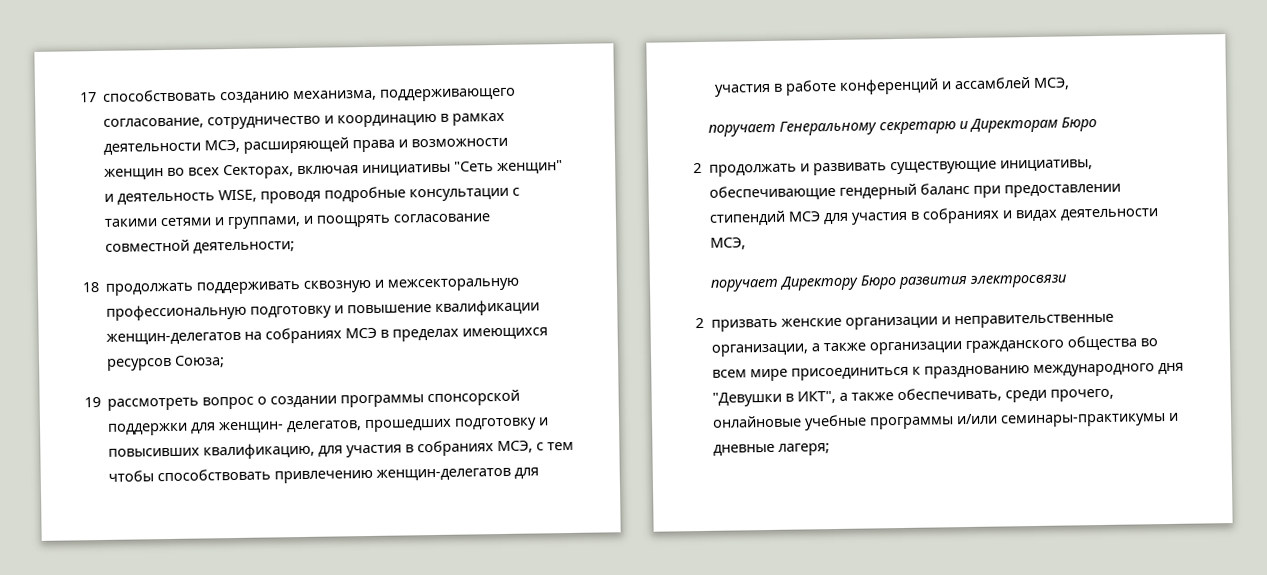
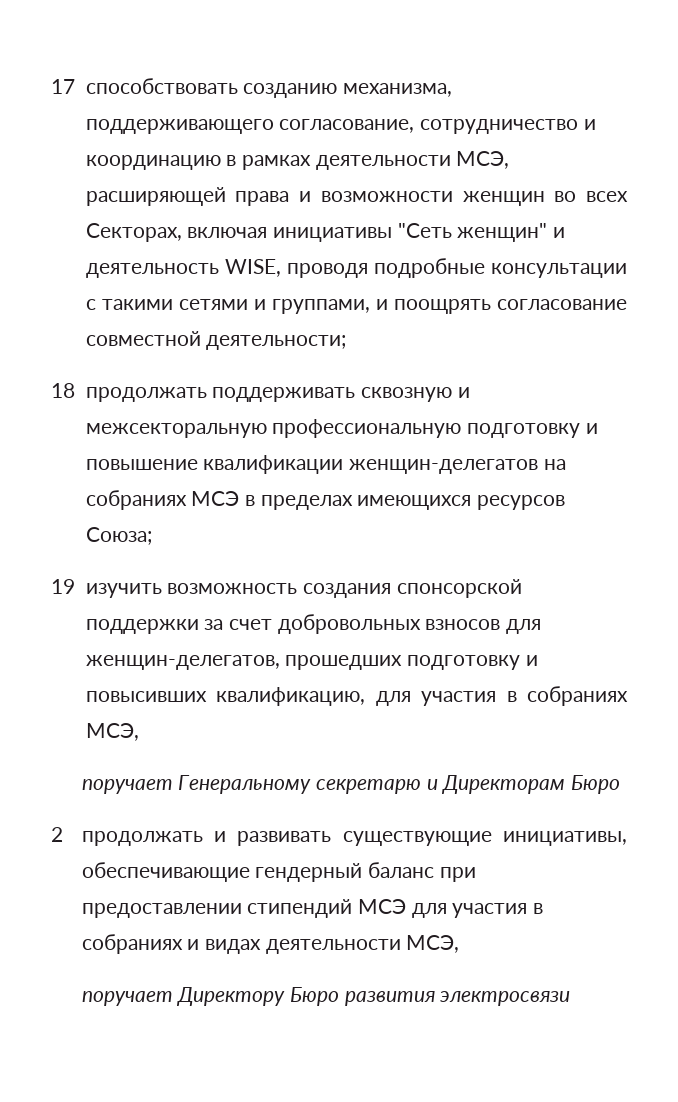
- 19 рассмотреть вопрос о создании программы спонсорской поддержки для женщин- делегатов, прошедших подготовку и повысивших квалификацию, для участия в собраниях МСЭ, с тем чтобы способствовать привлечению женщин-делегатов для участия в работе конференций и ассамблей МСЭ,
+ 19 изучить возможность создания спонсорской поддержки за счет добровольных взносов для женщин-делегатов, прошедших подготовку и повысивших квалификацию, для участия в собраниях МСЭ,
- 2 призвать женские организации и неправительственные организации, а также организации гражданского общества во всем мире присоединиться к празднованию международного дня "Девушки в ИКТ", а также обеспечивать, среди прочего, онлайновые учебные программы и/или семинары-практикумы и дневные лагеря;

